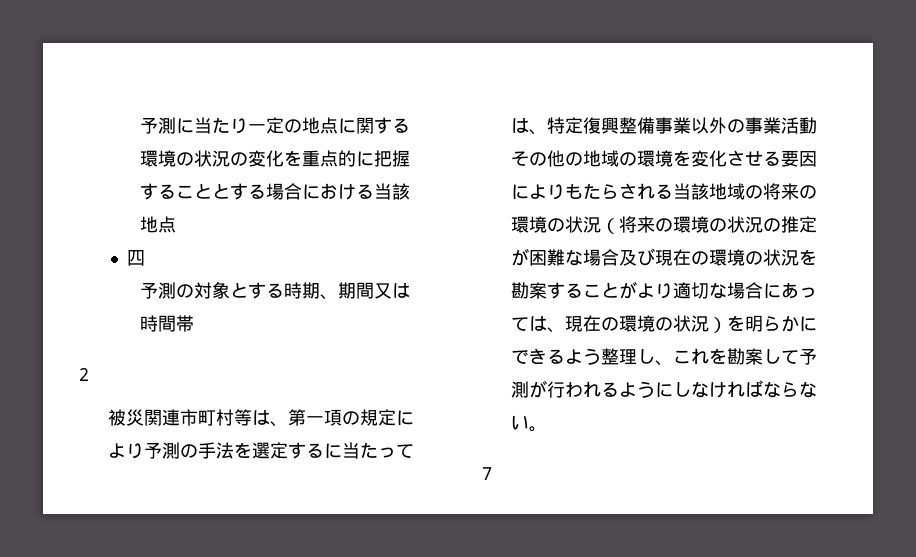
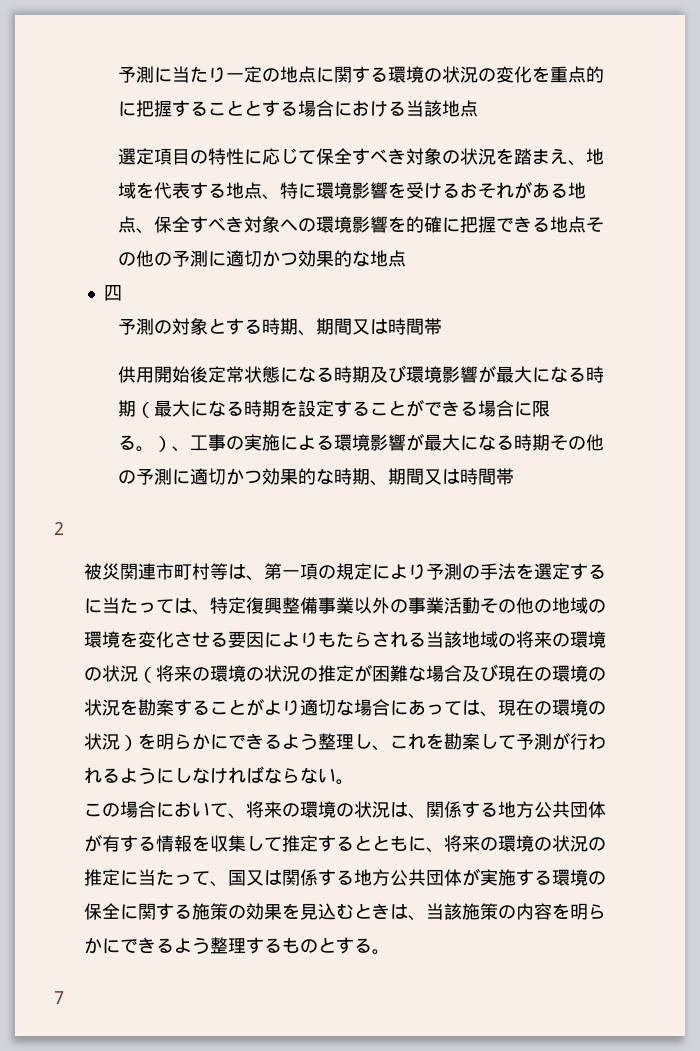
+ 選定項目の特性に応じて保全すべき対象の状況を踏まえ、地域を代表する地点、特に環境影響を受けるおそれがある地点、保全すべき対象への環境影響を的確に把握できる地点その他の予測に適切かつ効果的な地点
+ 供用開始後定常状態になる時期及び環境影響が最大になる時期（最大になる時期を設定することができる場合に限る。）、工事の実施による環境影響が最大になる時期その他の予測に適切かつ効果的な時期、期間又は時間帯
+ この場合において、将来の環境の状況は、関係する地方公共団体が有する情報を収集して推定するとともに、将来の環境の状況の推定に当たって、国又は関係する地方公共団体が実施する環境の保全に関する施策の効果を見込むときは、当該施策の内容を明らかにできるよう整理するものとする。

